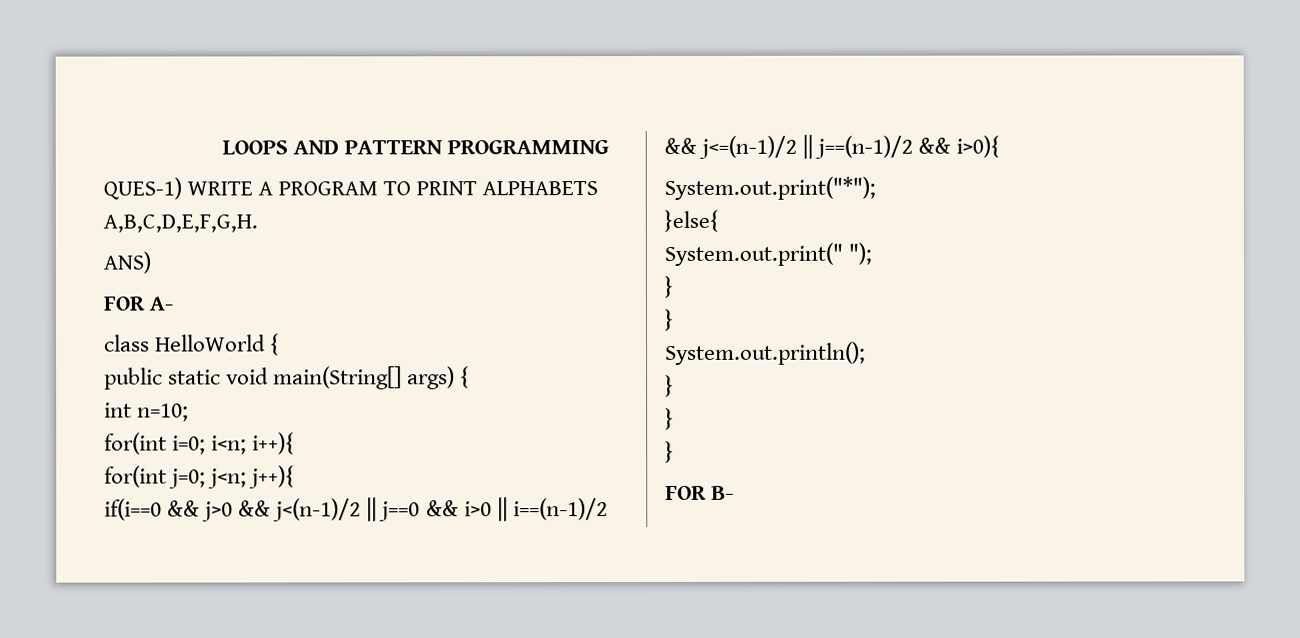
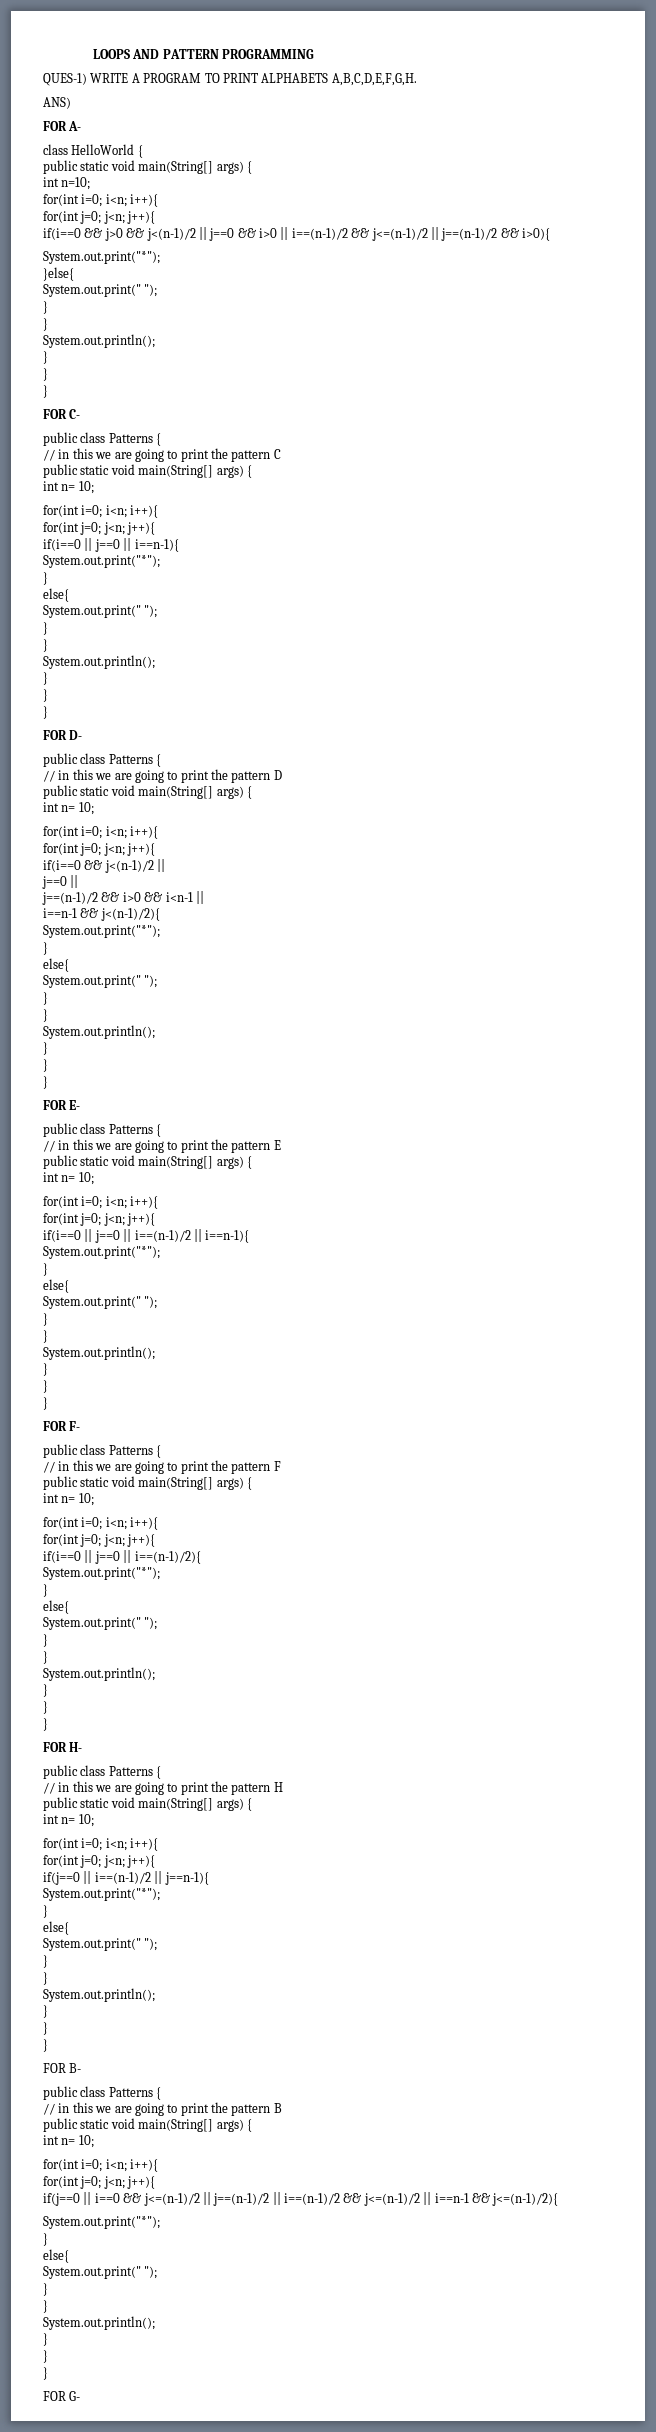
+ FOR C-
+ public class Patterns {
+ // in this we are going to print the pattern C
+ public static void main(String[] args) {
+ int n= 10;
+ for(int i=0; i<n; i++){
+ for(int j=0; j<n; j++){
+ if(i==0 || j==0 || i==n-1){
+ System.out.print("*");
+ }
+ else{
+ System.out.print(" ");
+ }
+ }
+ System.out.println();
+ }
+ }
+ }
+ FOR D-
+ public class Patterns {
+ // in this we are going to print the pattern D
+ public static void main(String[] args) {
+ int n= 10;
+ for(int i=0; i<n; i++){
+ for(int j=0; j<n; j++){
+ if(i==0 && j<(n-1)/2 ||
+ j==0 ||
+ j==(n-1)/2 && i>0 && i<n-1 ||
+ i==n-1 && j<(n-1)/2){
+ System.out.print("*");
+ }
+ else{
+ System.out.print(" ");
+ }
+ }
+ System.out.println();
+ }
+ }
+ }
+ FOR E-
+ public class Patterns {
+ // in this we are going to print the pattern E
+ public static void main(String[] args) {
+ int n= 10;
+ for(int i=0; i<n; i++){
+ for(int j=0; j<n; j++){
+ if(i==0 || j==0 || i==(n-1)/2 || i==n-1){
+ System.out.print("*");
+ }
+ else{
+ System.out.print(" ");
+ }
+ }
+ System.out.println();
+ }
+ }
+ }
+ FOR F-
+ public class Patterns {
+ // in this we are going to print the pattern F
+ public static void main(String[] args) {
+ int n= 10;
+ for(int i=0; i<n; i++){
+ for(int j=0; j<n; j++){
+ if(i==0 || j==0 || i==(n-1)/2){
+ System.out.print("*");
+ }
+ else{
+ System.out.print(" ");
+ }
+ }
+ System.out.println();
+ }
+ }
+ }
+ FOR H-
+ public class Patterns {
+ // in this we are going to print the pattern H
+ public static void main(String[] args) {
+ int n= 10;
+ for(int i=0; i<n; i++){
+ for(int j=0; j<n; j++){
+ if(j==0 || i==(n-1)/2 || j==n-1){
+ System.out.print("*");
+ }
+ else{
+ System.out.print(" ");
+ }
+ }
+ System.out.println();
+ }
+ }
+ }
  FOR B-
+ public class Patterns {
+ // in this we are going to print the pattern B
+ public static void main(String[] args) {
+ int n= 10;
+ for(int i=0; i<n; i++){
+ for(int j=0; j<n; j++){
+ if(j==0 || i==0 && j<=(n-1)/2 || j==(n-1)/2 || i==(n-1)/2 && j<=(n-1)/2 || i==n-1 && j<=(n-1)/2){
+ System.out.print("*");
+ }
+ else{
+ System.out.print(" ");
+ }
+ }
+ System.out.println();
+ }
+ }
+ }
+ FOR G-

